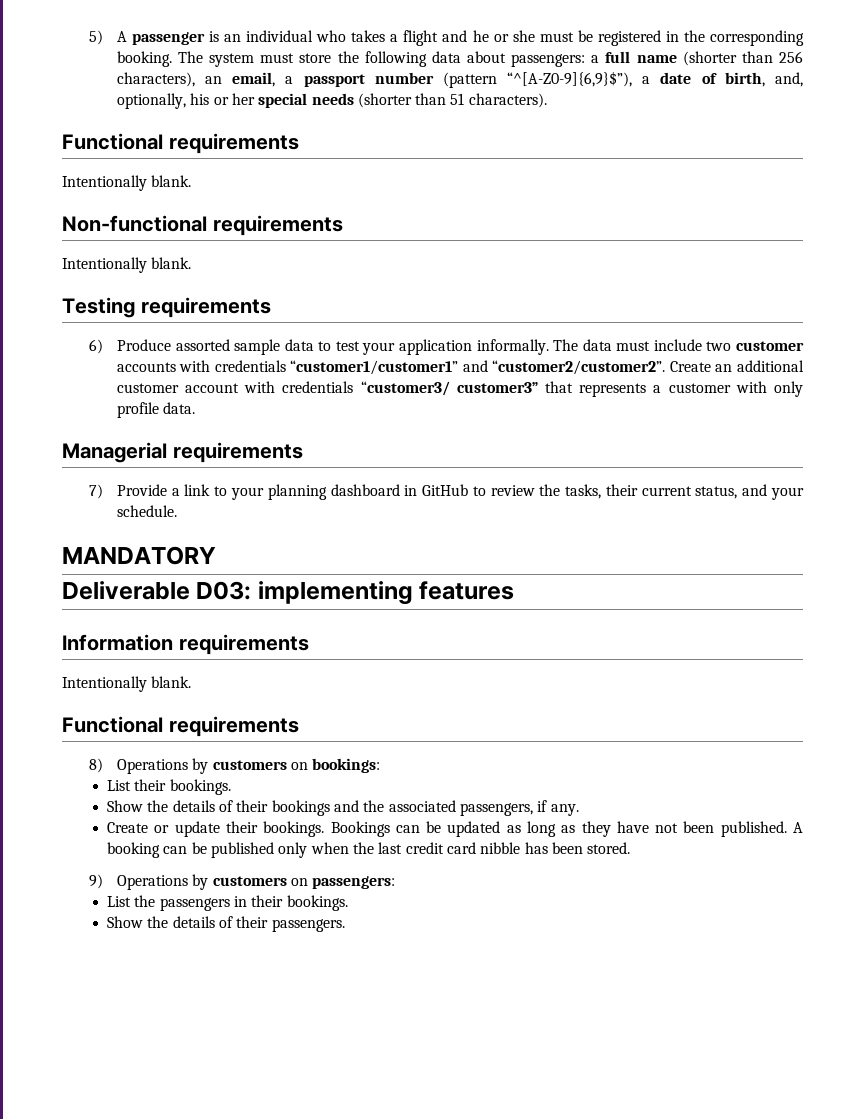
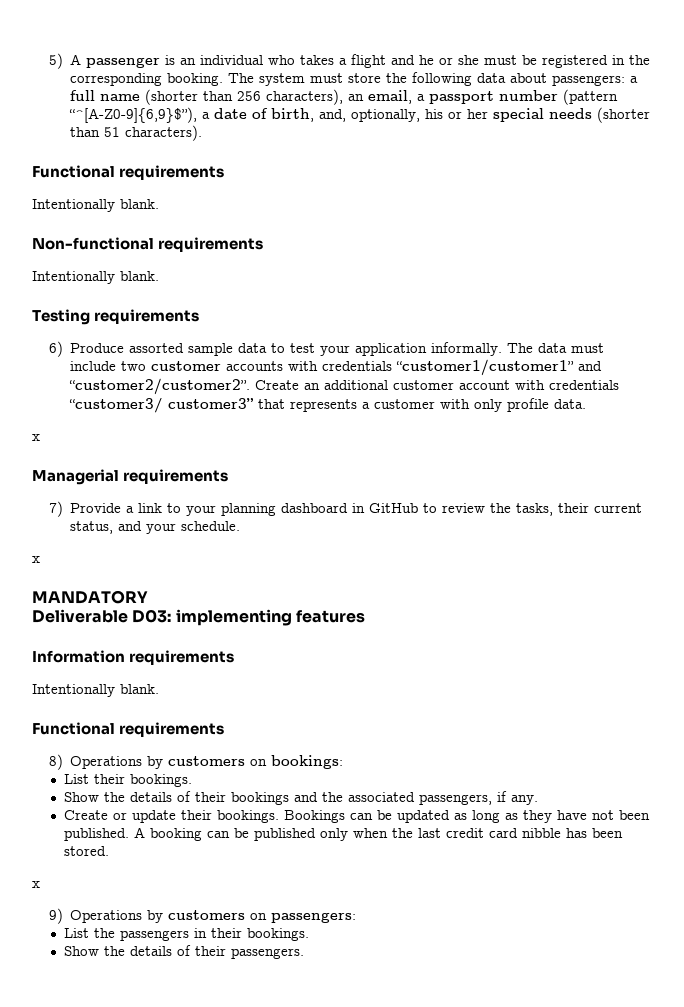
  Create an additional customer account with credentials “customer3/ customer3” that represents a customer with only profile data.
+ x
  7) Provide a link to your planning dashboard in GitHub to review the tasks, their current status, and your schedule.
+ x
  A booking can be published only when the last credit card nibble has been stored.
+ x

